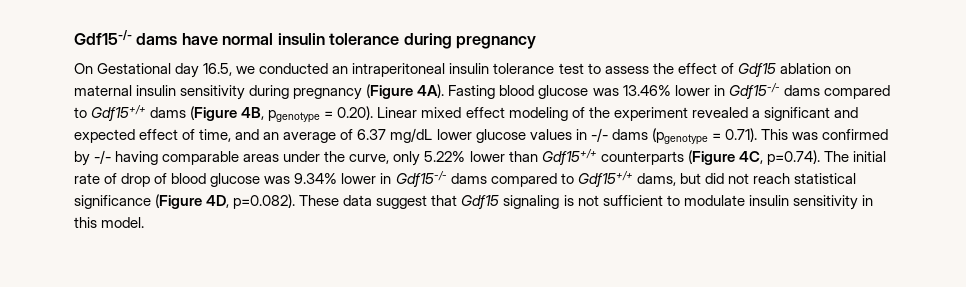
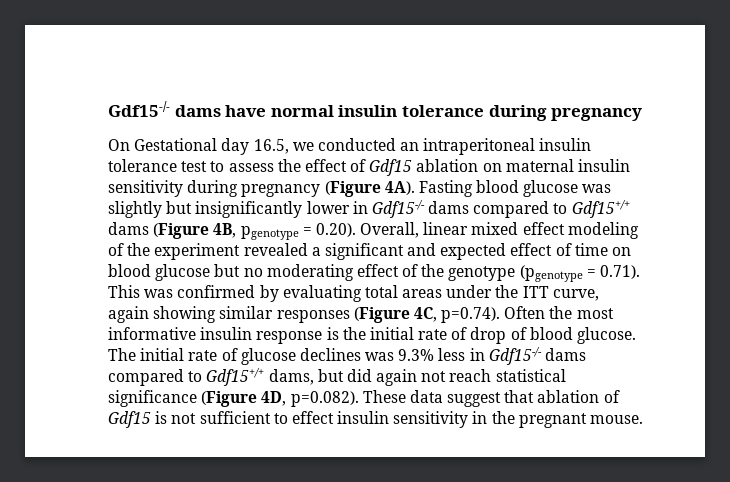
- Fasting blood glucose was 13.46% lower in Gdf15-/- dams compared to Gdf15+/+ dams (Figure 4B, pgenotype = 0.20). Linear mixed effect modeling of the experiment revealed a significant and expected effect of time, and an average of 6.37 mg/dL lower glucose values in -/- dams (pgenotype = 0.71). This was confirmed by -/- having comparable areas under the curve, only 5.22% lower than Gdf15+/+ counterparts (Figure 4C, p=0.74). The initial rate of drop of blood glucose was 9.34% lower in Gdf15-/- dams compared to Gdf15+/+ dams, but did not reach statistical significance (Figure 4D, p=0.082). These data suggest that Gdf15 signaling is not sufficient to modulate insulin sensitivity in this model.
+ Fasting blood glucose was slightly but insignificantly lower in Gdf15-/- dams compared to Gdf15+/+ dams (Figure 4B, pgenotype = 0.20). Overall, linear mixed effect modeling of the experiment revealed a significant and expected effect of time on blood glucose but no moderating effect of the genotype (pgenotype = 0.71). This was confirmed by evaluating total areas under the ITT curve, again showing similar responses (Figure 4C, p=0.74). Often the most informative insulin response is the initial rate of drop of blood glucose. The initial rate of glucose declines was 9.3% less in Gdf15-/- dams compared to Gdf15+/+ dams, but did again not reach statistical significance (Figure 4D, p=0.082). These data suggest that ablation of Gdf15 is not sufficient to effect insulin sensitivity in the pregnant mouse.

